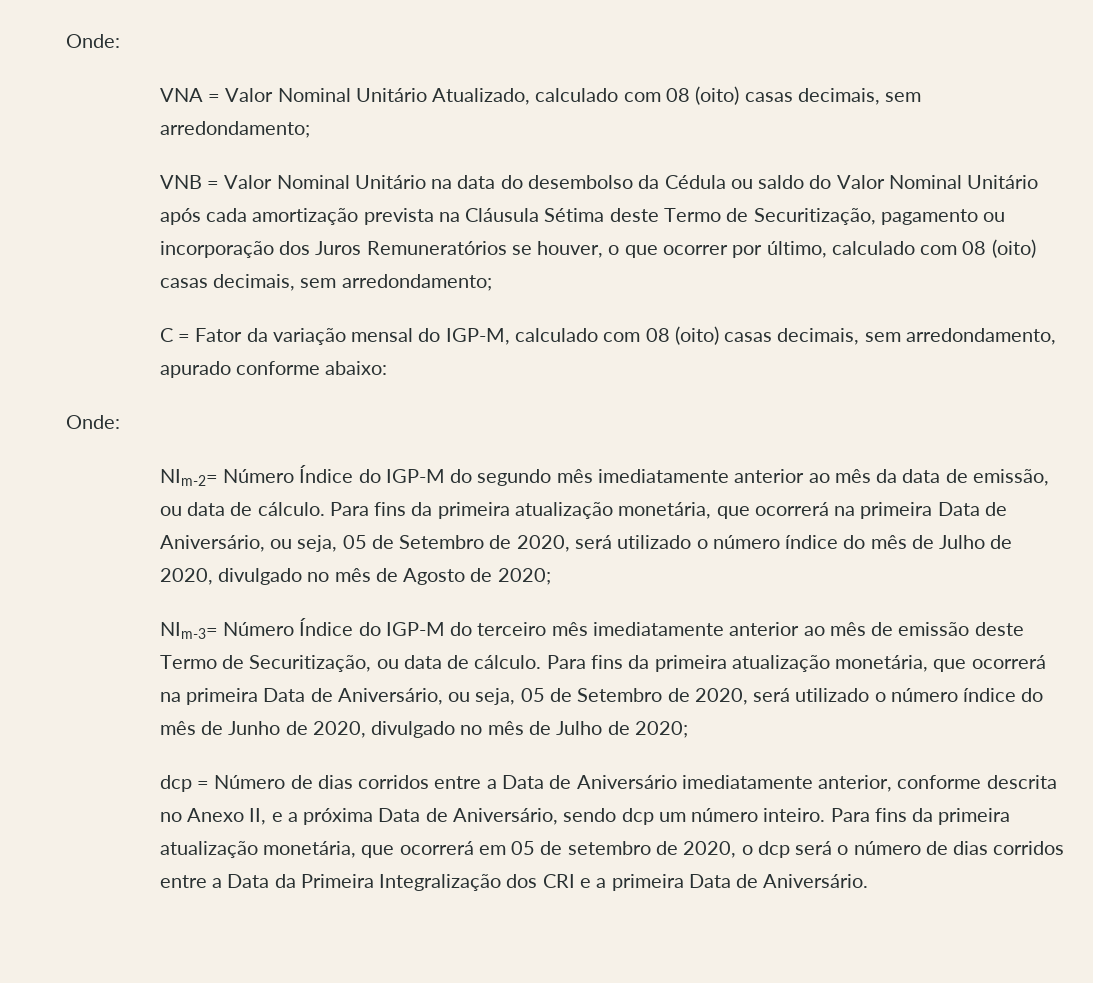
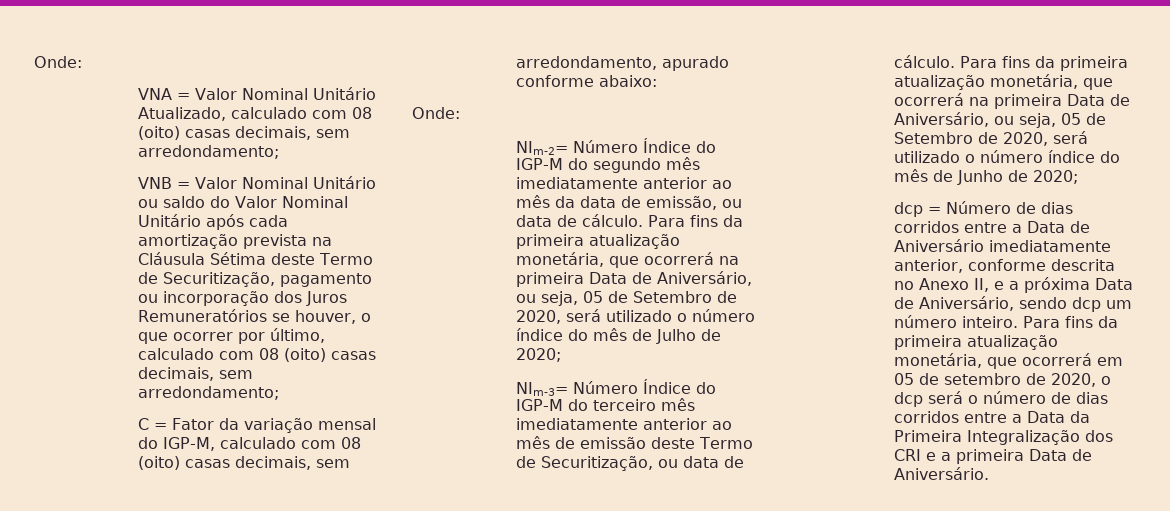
- VNB = Valor Nominal Unitário na data do desembolso da Cédula ou saldo do Valor Nominal Unitário após cada amortização prevista na Cláusula Sétima deste Termo de Securitização, pagamento ou incorporação dos Juros Remuneratórios se houver, o que ocorrer por último, calculado com 08 (oito) casas decimais, sem arredondamento;
+ VNB = Valor Nominal Unitário ou saldo do Valor Nominal Unitário após cada amortização prevista na Cláusula Sétima deste Termo de Securitização, pagamento ou incorporação dos Juros Remuneratórios se houver, o que ocorrer por último, calculado com 08 (oito) casas decimais, sem arredondamento;
- Para fins da primeira atualização monetária, que ocorrerá na primeira Data de Aniversário, ou seja, 05 de Setembro de 2020, será utilizado o número índice do mês de Julho de 2020, divulgado no mês de Agosto de 2020;
+ Para fins da primeira atualização monetária, que ocorrerá na primeira Data de Aniversário, ou seja, 05 de Setembro de 2020, será utilizado o número índice do mês de Julho de 2020;
- Para fins da primeira atualização monetária, que ocorrerá na primeira Data de Aniversário, ou seja, 05 de Setembro de 2020, será utilizado o número índice do mês de Junho de 2020, divulgado no mês de Julho de 2020;
+ Para fins da primeira atualização monetária, que ocorrerá na primeira Data de Aniversário, ou seja, 05 de Setembro de 2020, será utilizado o número índice do mês de Junho de 2020;

